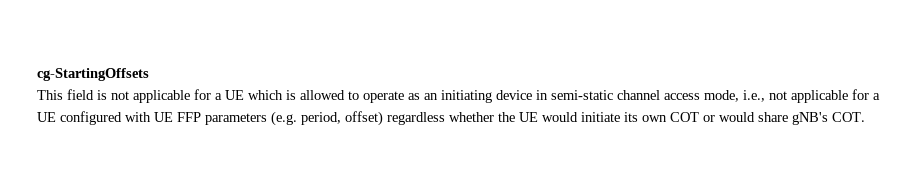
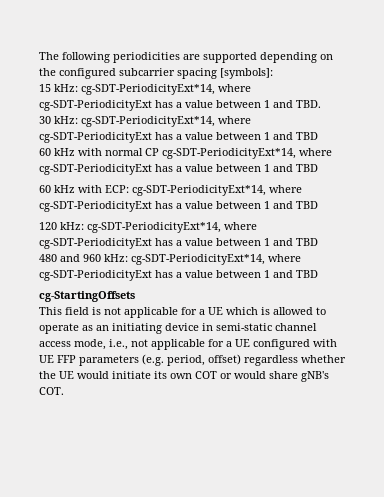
+ The following periodicities are supported depending on the configured subcarrier spacing [symbols]:
+ 15 kHz: cg-SDT-PeriodicityExt*14, where cg-SDT-PeriodicityExt has a value between 1 and TBD.
+ 30 kHz: cg-SDT-PeriodicityExt*14, where cg-SDT-PeriodicityExt has a value between 1 and TBD
+ 60 kHz with normal CP cg-SDT-PeriodicityExt*14, where cg-SDT-PeriodicityExt has a value between 1 and TBD
+ 60 kHz with ECP: cg-SDT-PeriodicityExt*14, where cg-SDT-PeriodicityExt has a value between 1 and TBD
+ 120 kHz: cg-SDT-PeriodicityExt*14, where cg-SDT-PeriodicityExt has a value between 1 and TBD
+ 480 and 960 kHz: cg-SDT-PeriodicityExt*14, where cg-SDT-PeriodicityExt has a value between 1 and TBD

